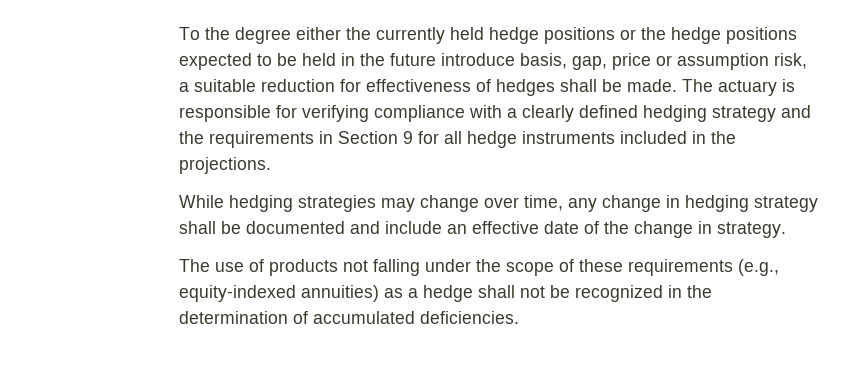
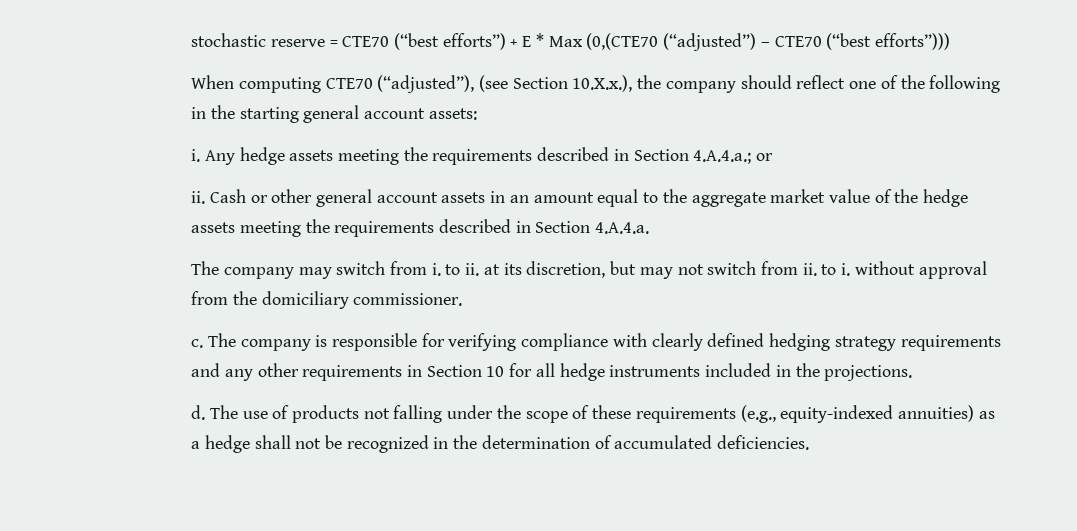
- To the degree either the currently held hedge positions or the hedge positions expected to be held in the future introduce basis, gap, price or assumption risk, a suitable reduction for effectiveness of hedges shall be made. The actuary is responsible for verifying compliance with a clearly defined hedging strategy and the requirements in Section 9 for all hedge instruments included in the projections.
+ stochastic reserve = CTE70 (“best efforts”) + E * Max (0,(CTE70 (“adjusted”) – CTE70 (“best efforts”)))
+ When computing CTE70 (“adjusted”), (see Section 10.X.x.), the company should reflect one of the following in the starting general account assets:
+ i. Any hedge assets meeting the requirements described in Section 4.A.4.a.; or
+ ii. Cash or other general account assets in an amount equal to the aggregate market value of the hedge assets meeting the requirements described in Section 4.A.4.a.
+ The company may switch from i. to ii. at its discretion, but may not switch from ii. to i. without approval from the domiciliary commissioner.
+ c. The company is responsible for verifying compliance with clearly defined hedging strategy requirements and any other requirements in Section 10 for all hedge instruments included in the projections.
- While hedging strategies may change over time, any change in hedging strategy shall be documented and include an effective date of the change in strategy.
- The use of products not falling under the scope of these requirements (e.g., equity-indexed annuities) as a hedge shall not be recognized in the determination of accumulated deficiencies.
+ d. The use of products not falling under the scope of these requirements (e.g., equity-indexed annuities) as a hedge shall not be recognized in the determination of accumulated deficiencies.

